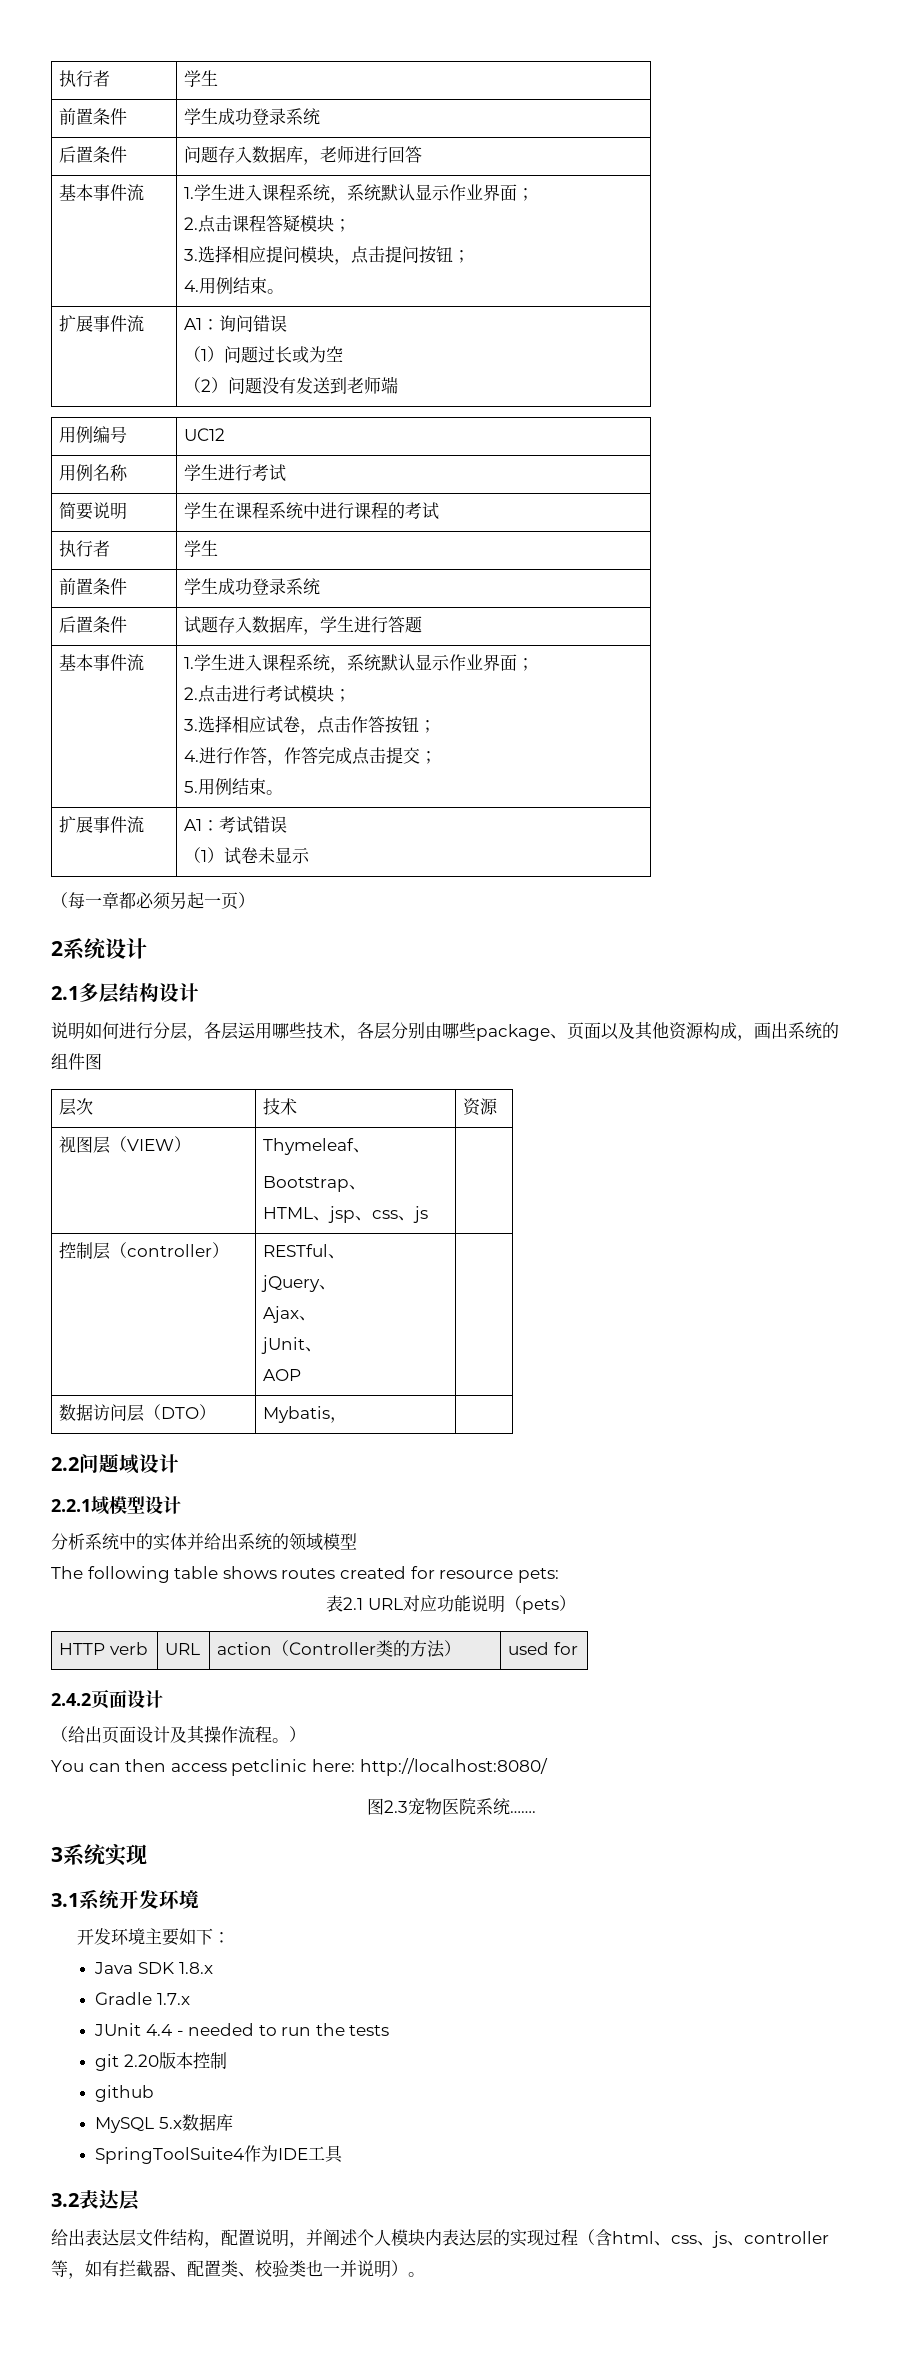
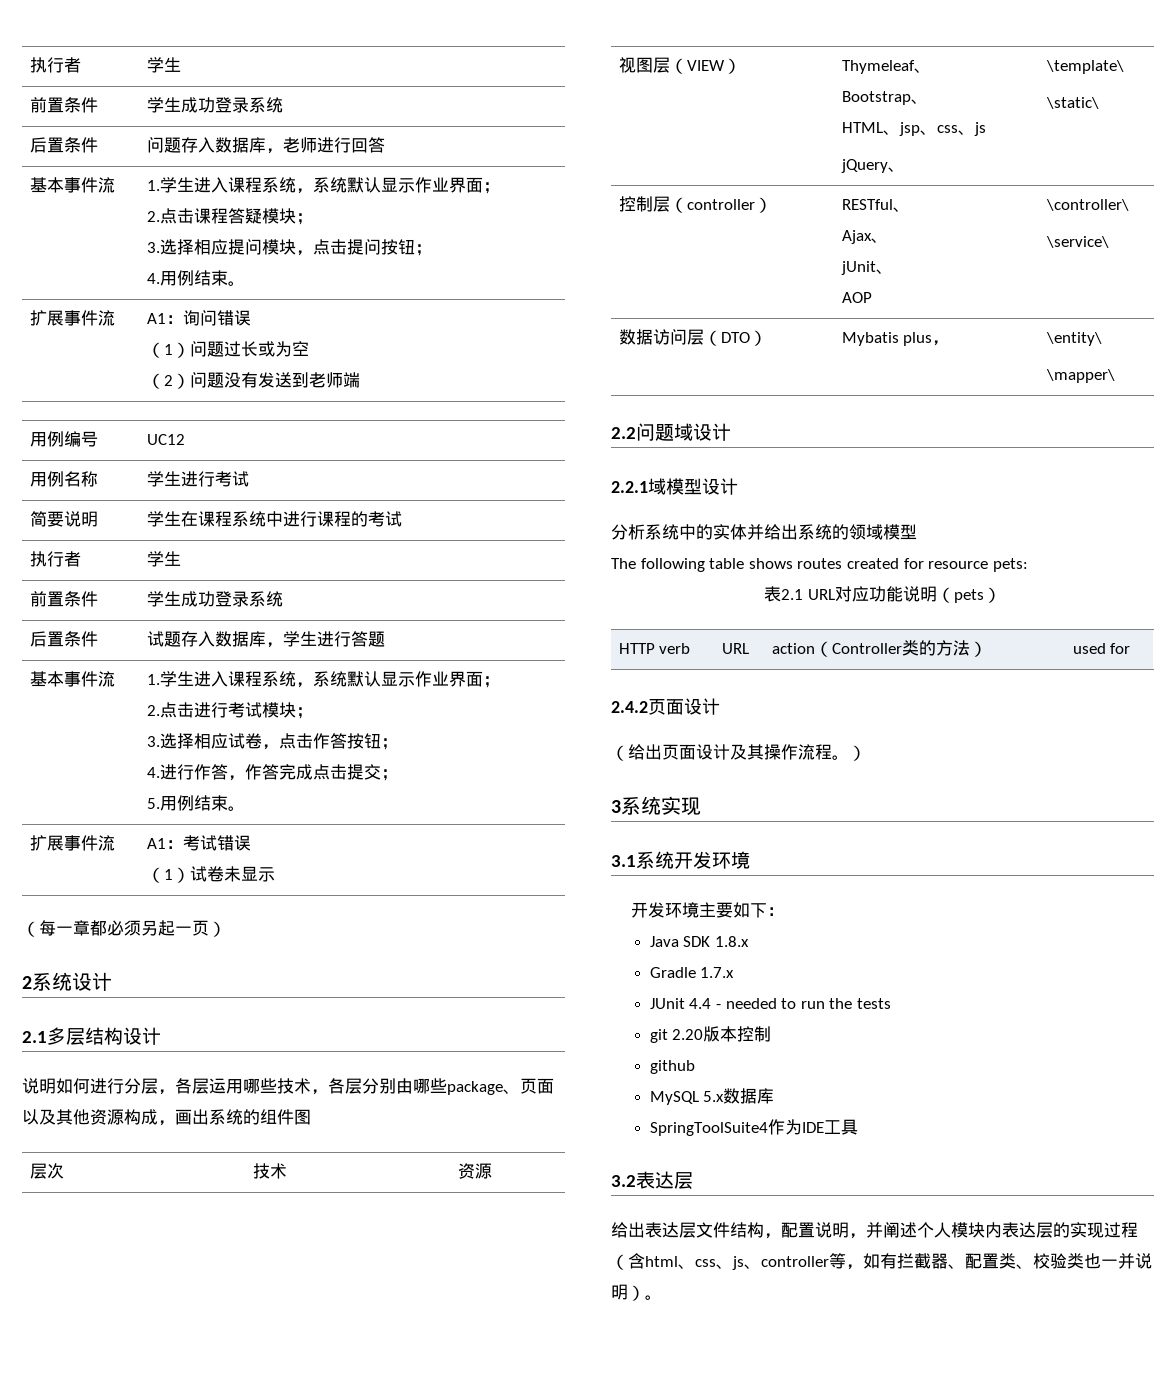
  视图层（VIEW） | Thymeleaf、
  Bootstrap、
- HTML、jsp、css、js |
+ HTML、jsp、css、js
+ jQuery、 | \template\
+ \static\
  控制层（controller） | RESTful、
- jQuery、
  Ajax、
  jUnit、
- AOP |
+ AOP | \controller\
+ \service\
- 数据访问层（DTO） | Mybatis， |
+ 数据访问层（DTO） | Mybatis plus， | \entity\
+ \mapper\
- You can then access petclinic here: http://localhost:8080/
- 图2.3宠物医院系统…….

